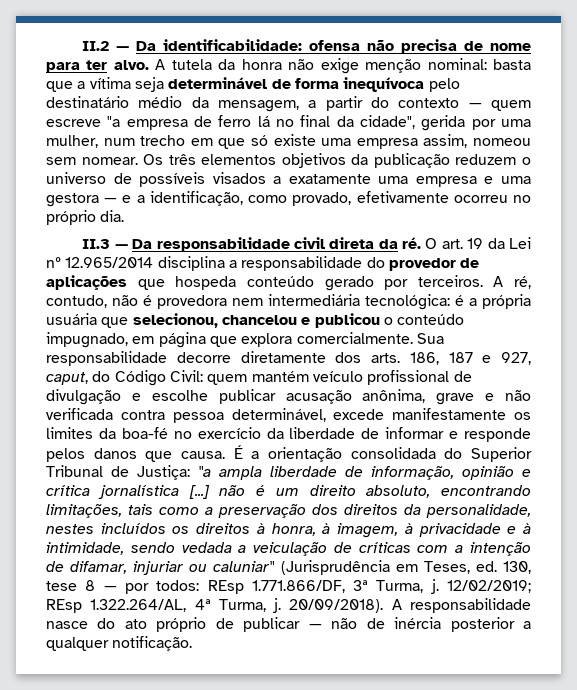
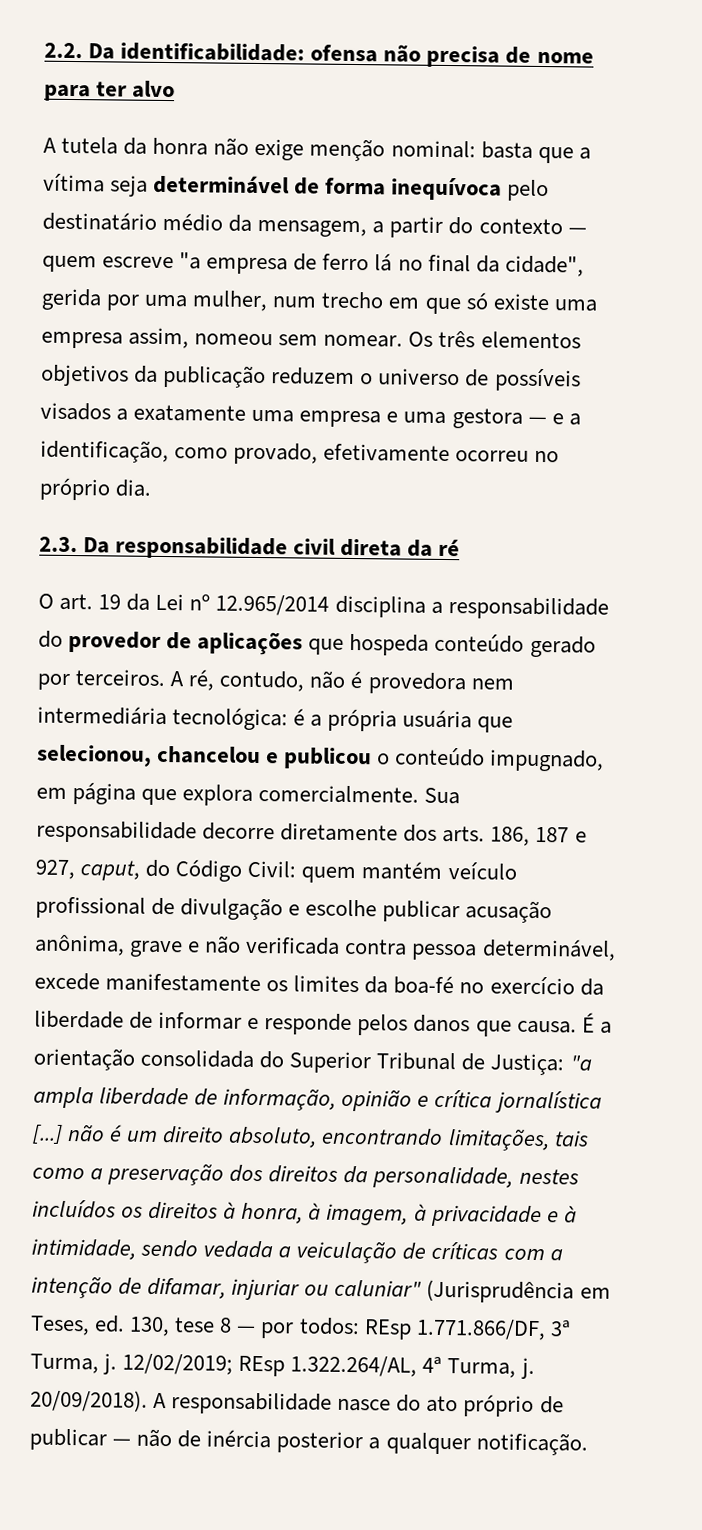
- II.2 — Da identificabilidade:
+ 2.2. Da identificabilidade:
- ofensa não precisa de nome para ter alvo. A tutela da honra não exige menção nominal:
+ ofensa não precisa de nome para ter alvo
+ A tutela da honra não exige menção nominal:
- II.3 — Da responsabilidade civil direta da ré. O art. 19 da Lei nº 12.965/2014 disciplina a responsabilidade do provedor de aplicações que hospeda conteúdo gerado por terceiros.
+ 2.3. Da responsabilidade civil direta da ré
+ O art. 19 da Lei nº 12.965/2014 disciplina a responsabilidade do provedor de aplicações que hospeda conteúdo gerado por terceiros.

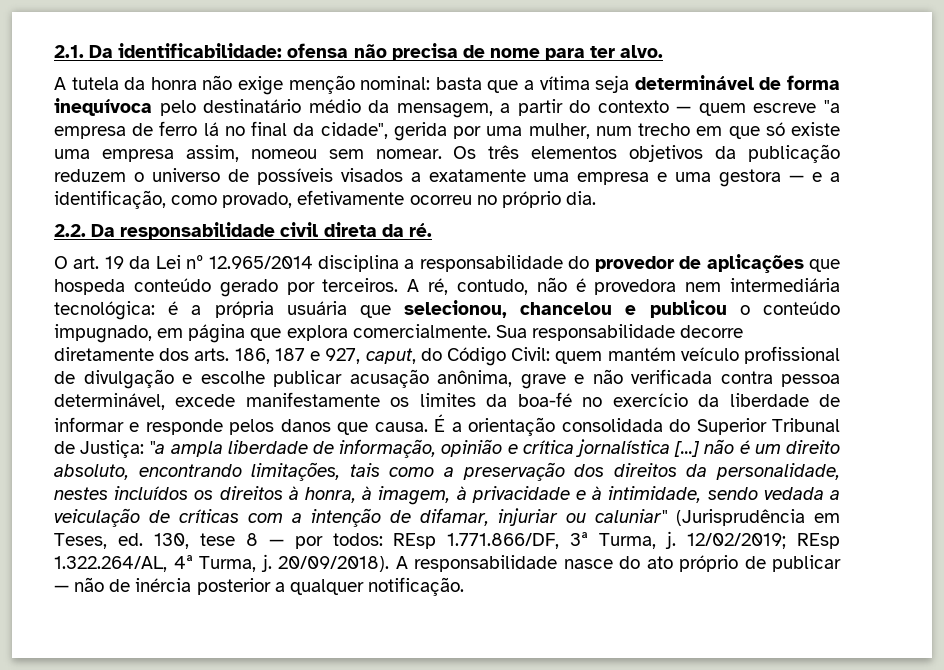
- 2.2. Da identificabilidade: ofensa não precisa de nome para ter alvo
+ 2.1. Da identificabilidade: ofensa não precisa de nome para ter alvo.
- 2.3. Da responsabilidade civil direta da ré
+ 2.2. Da responsabilidade civil direta da ré.

